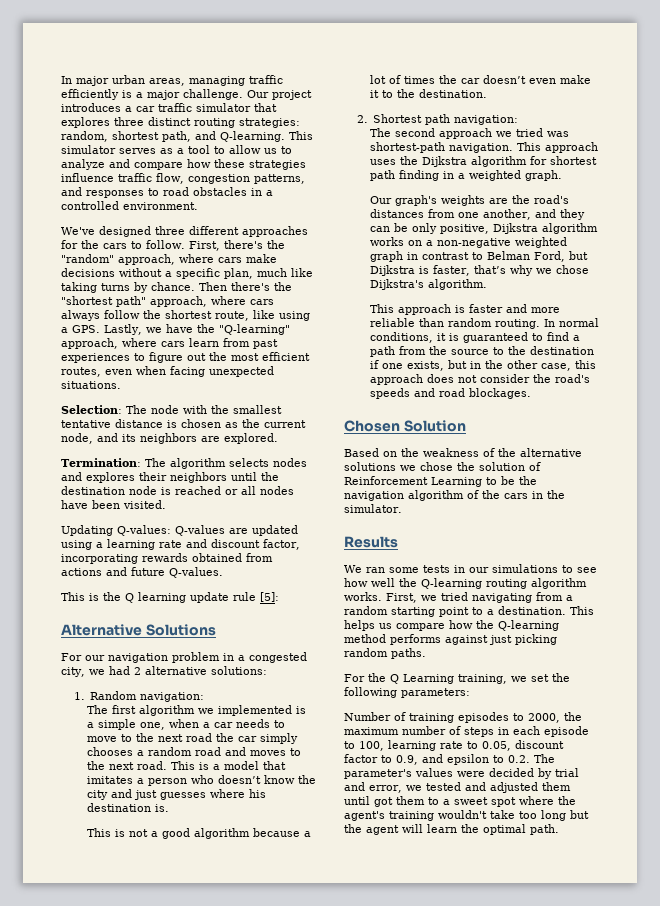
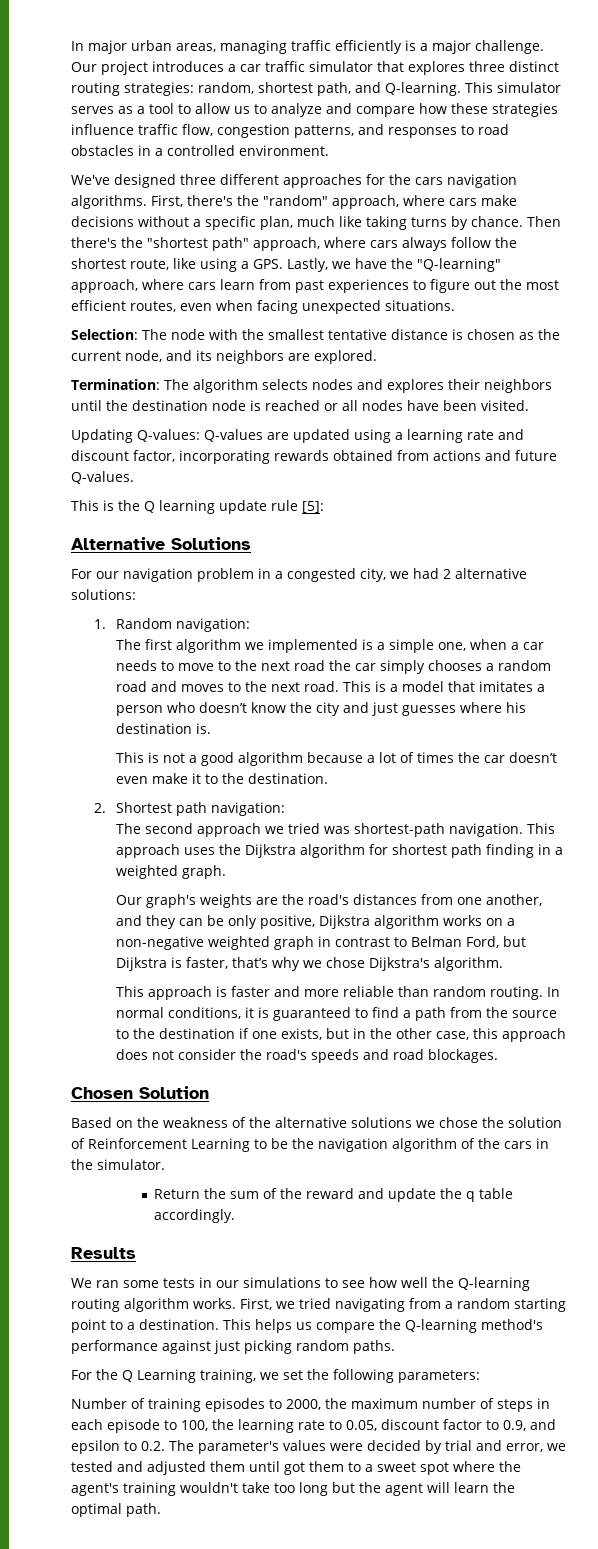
- We've designed three different approaches for the cars to follow.
+ We've designed three different approaches for the cars navigation algorithms.
+ Return the sum of the reward and update the q table accordingly.
- This helps us compare how the Q-learning method performs against just picking random paths.
+ This helps us compare the Q-learning method's performance against just picking random paths.
- Number of training episodes to 2000, the maximum number of steps in each episode to 100, learning rate to 0.05, discount factor to 0.9, and epsilon to 0.2. The parameter's values were decided by trial and error, we tested and adjusted them until got them to a sweet spot where the agent's training wouldn't take too long but the agent will learn the optimal path.
+ Number of training episodes to 2000, the maximum number of steps in each episode to 100, the learning rate to 0.05, discount factor to 0.9, and epsilon to 0.2. The parameter's values were decided by trial and error, we tested and adjusted them until got them to a sweet spot where the agent's training wouldn't take too long but the agent will learn the optimal path.

